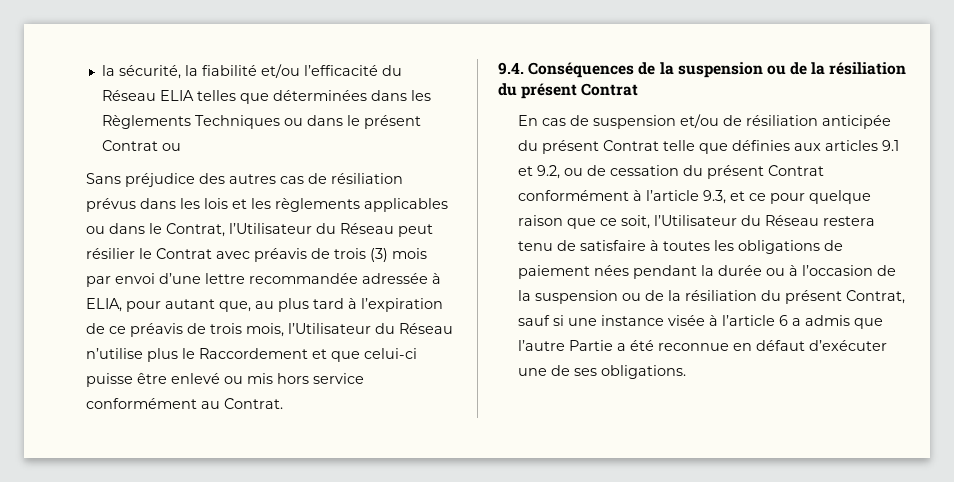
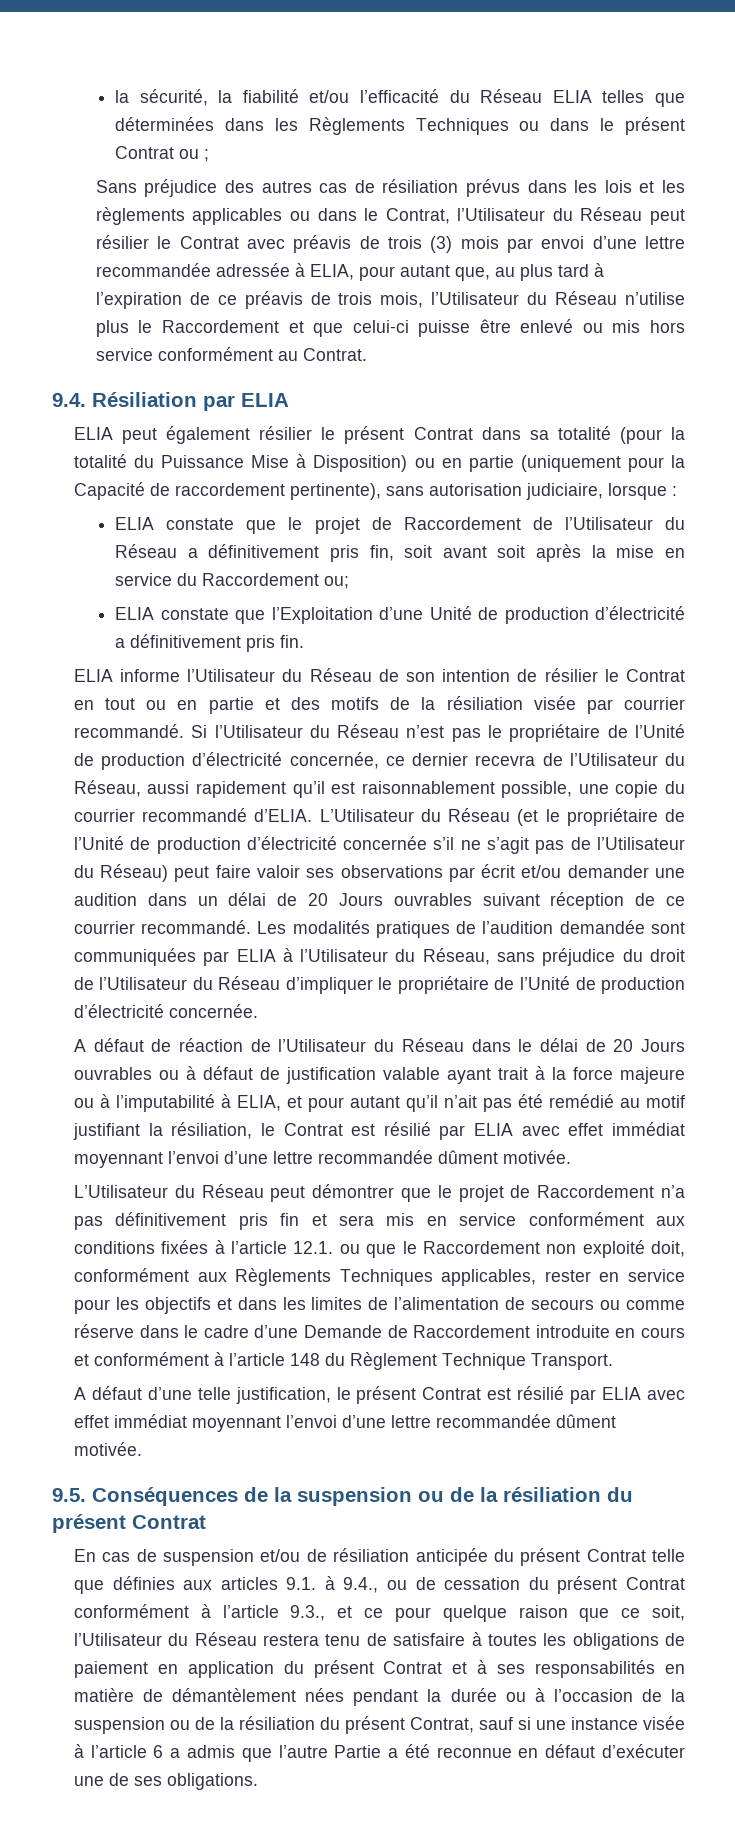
- la sécurité, la fiabilité et/ou l’efficacité du Réseau ELIA telles que déterminées dans les Règlements Techniques ou dans le présent Contrat ou
+ la sécurité, la fiabilité et/ou l’efficacité du Réseau ELIA telles que déterminées dans les Règlements Techniques ou dans le présent Contrat ou ;
- 9.4. Conséquences de la suspension ou de la résiliation du présent Contrat
+ 9.4. Résiliation par ELIA
+ ELIA peut également résilier le présent Contrat dans sa totalité (pour la totalité du Puissance Mise à Disposition) ou en partie (uniquement pour la Capacité de raccordement pertinente), sans autorisation judiciaire, lorsque :
+ ELIA constate que le projet de Raccordement de l’Utilisateur du Réseau a définitivement pris fin, soit avant soit après la mise en service du Raccordement ou;
+ ELIA constate que l’Exploitation d’une Unité de production d’électricité a définitivement pris fin.
+ ELIA informe l’Utilisateur du Réseau de son intention de résilier le Contrat en tout ou en partie et des motifs de la résiliation visée par courrier recommandé. Si l’Utilisateur du Réseau n’est pas le propriétaire de l’Unité de production d’électricité concernée, ce dernier recevra de l’Utilisateur du Réseau, aussi rapidement qu’il est raisonnablement possible, une copie du courrier recommandé d’ELIA. L’Utilisateur du Réseau (et le propriétaire de l’Unité de production d’électricité concernée s’il ne s’agit pas de l’Utilisateur du Réseau) peut faire valoir ses observations par écrit et/ou demander une audition dans un délai de 20 Jours ouvrables suivant réception de ce courrier recommandé. Les modalités pratiques de l’audition demandée sont communiquées par ELIA à l’Utilisateur du Réseau, sans préjudice du droit de l’Utilisateur du Réseau d’impliquer le propriétaire de l’Unité de production d’électricité concernée.
+ A défaut de réaction de l’Utilisateur du Réseau dans le délai de 20 Jours ouvrables ou à défaut de justification valable ayant trait à la force majeure ou à l’imputabilité à ELIA, et pour autant qu’il n’ait pas été remédié au motif justifiant la résiliation, le Contrat est résilié par ELIA avec effet immédiat moyennant l’envoi d’une lettre recommandée dûment motivée.
+ L’Utilisateur du Réseau peut démontrer que le projet de Raccordement n’a pas définitivement pris fin et sera mis en service conformément aux conditions fixées à l’article 12.1. ou que le Raccordement non exploité doit, conformément aux Règlements Techniques applicables, rester en service pour les objectifs et dans les limites de l’alimentation de secours ou comme réserve dans le cadre d’une Demande de Raccordement introduite en cours et conformément à l’article 148 du Règlement Technique Transport.
+ A défaut d’une telle justification, le présent Contrat est résilié par ELIA avec effet immédiat moyennant l’envoi d’une lettre recommandée dûment motivée.
+ 9.5. Conséquences de la suspension ou de la résiliation du présent Contrat
- En cas de suspension et/ou de résiliation anticipée du présent Contrat telle que définies aux articles 9.1 et 9.2, ou de cessation du présent Contrat conformément à l’article 9.3, et ce pour quelque raison que ce soit, l’Utilisateur du Réseau restera tenu de satisfaire à toutes les obligations de paiement nées pendant la durée ou à l’occasion de la suspension ou de la résiliation du présent Contrat, sauf si une instance visée à l’article 6 a admis que l’autre Partie a été reconnue en défaut d’exécuter une de ses obligations.
+ En cas de suspension et/ou de résiliation anticipée du présent Contrat telle que définies aux articles 9.1. à 9.4., ou de cessation du présent Contrat conformément à l’article 9.3., et ce pour quelque raison que ce soit, l’Utilisateur du Réseau restera tenu de satisfaire à toutes les obligations de paiement en application du présent Contrat et à ses responsabilités en matière de démantèlement nées pendant la durée ou à l’occasion de la suspension ou de la résiliation du présent Contrat, sauf si une instance visée à l’article 6 a admis que l’autre Partie a été reconnue en défaut d’exécuter une de ses obligations.

